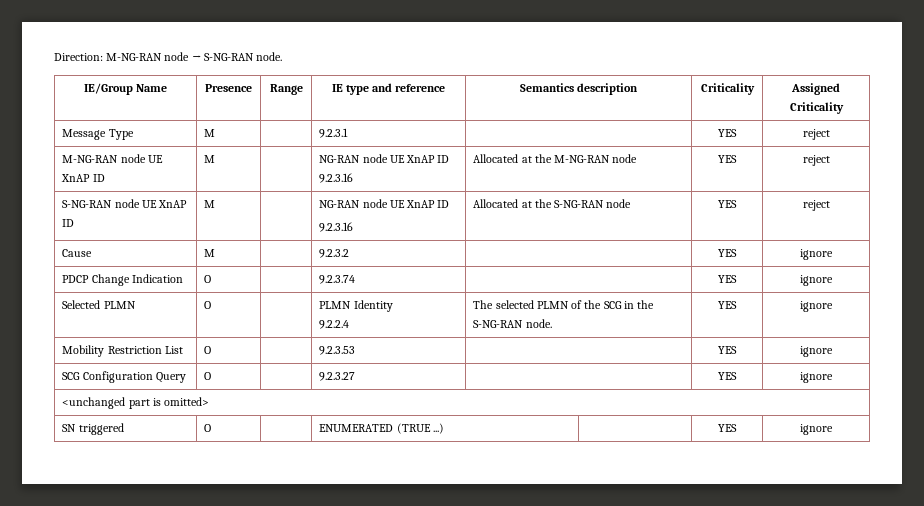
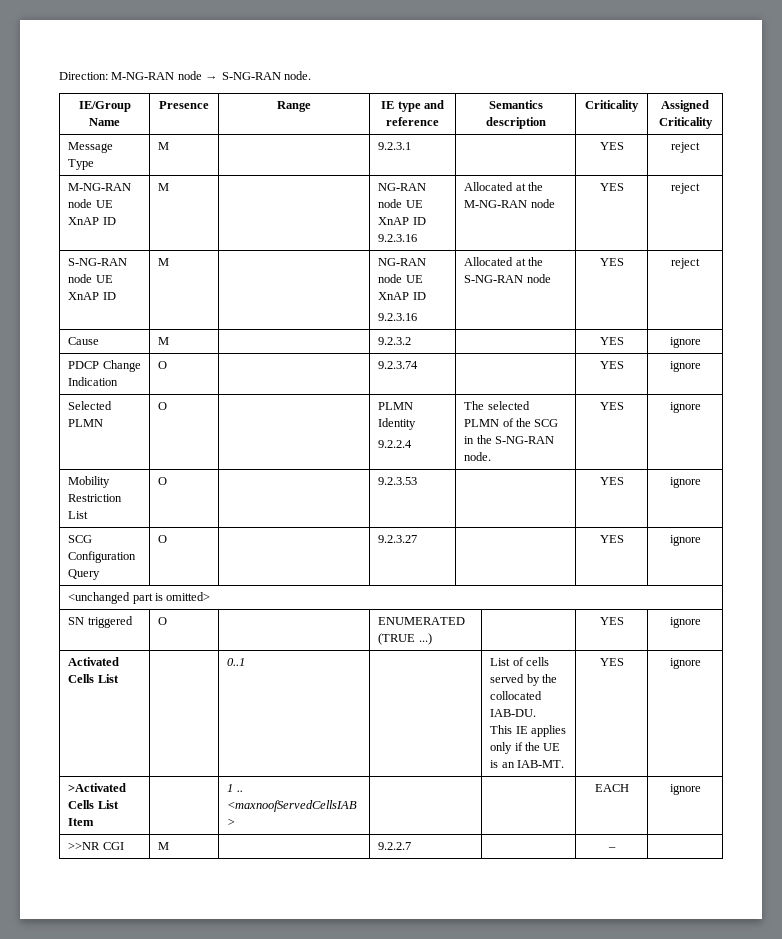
+ Activated Cells List | | 0..1 | | List of cells served by the collocated IAB-DU.
+ This IE applies only if the UE is an IAB-MT. | YES | ignore
+ >Activated Cells List Item | | 1 .. <maxnoofServedCellsIAB > | | | EACH | ignore
+ >>NR CGI | M | | 9.2.2.7 | | – |

